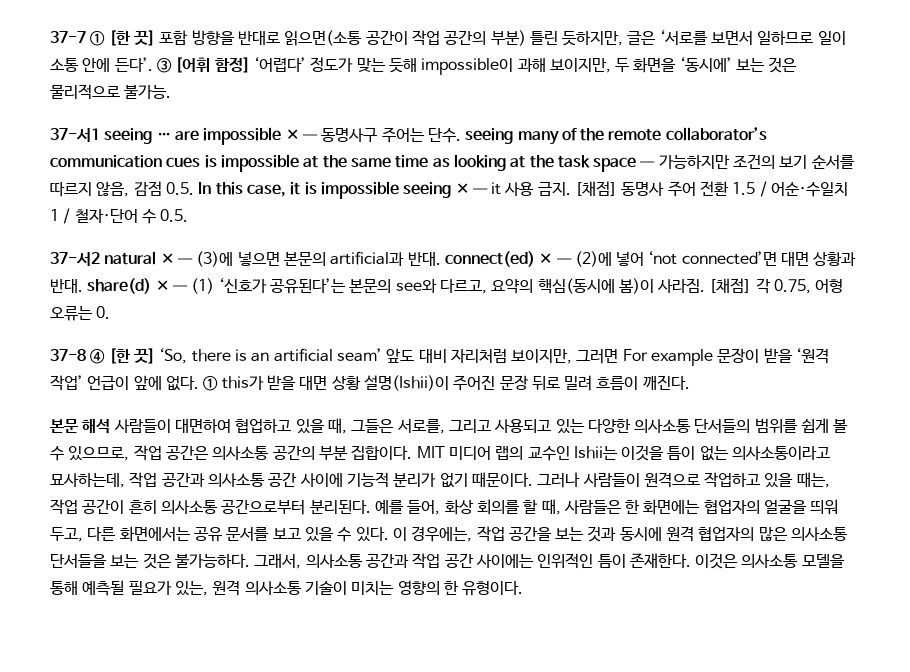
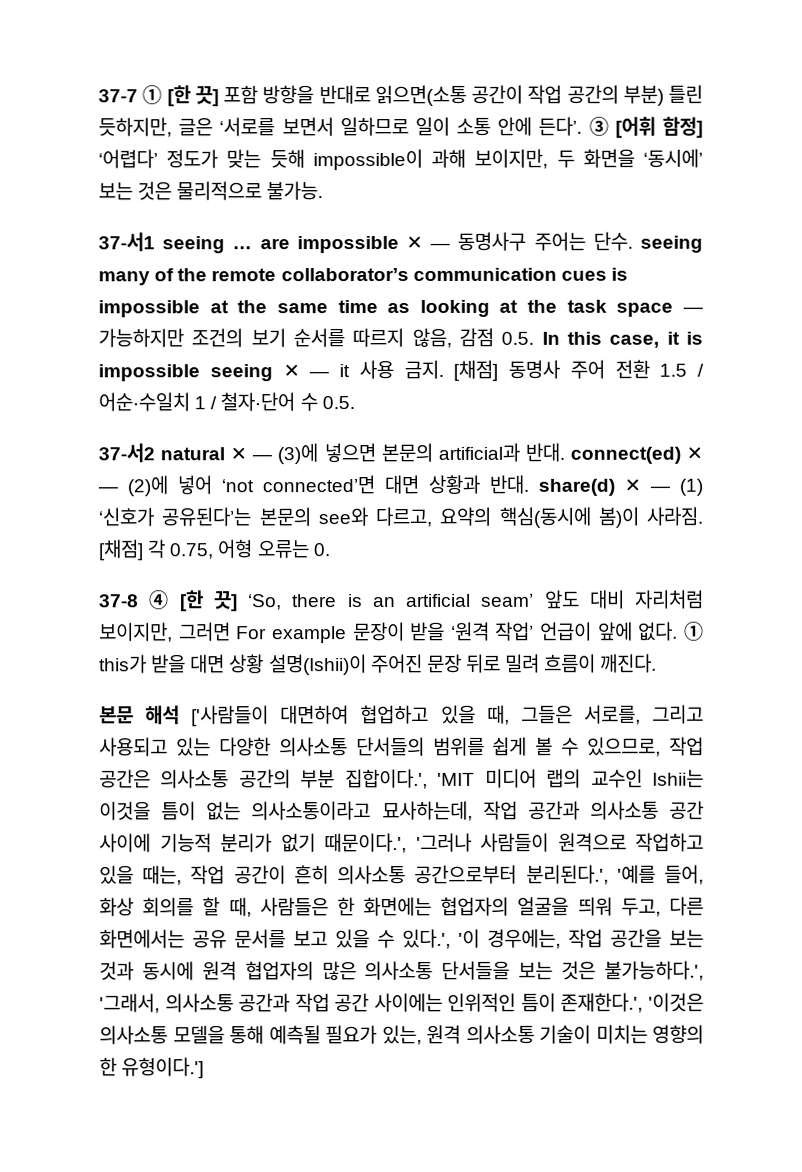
- 본문 해석 사람들이 대면하여 협업하고 있을 때, 그들은 서로를, 그리고 사용되고 있는 다양한 의사소통 단서들의 범위를 쉽게 볼 수 있으므로, 작업 공간은 의사소통 공간의 부분 집합이다. MIT 미디어 랩의 교수인 Ishii는 이것을 틈이 없는 의사소통이라고 묘사하는데, 작업 공간과 의사소통 공간 사이에 기능적 분리가 없기 때문이다. 그러나 사람들이 원격으로 작업하고 있을 때는, 작업 공간이 흔히 의사소통 공간으로부터 분리된다. 예를 들어, 화상 회의를 할 때, 사람들은 한 화면에는 협업자의 얼굴을 띄워 두고, 다른 화면에서는 공유 문서를 보고 있을 수 있다. 이 경우에는, 작업 공간을 보는 것과 동시에 원격 협업자의 많은 의사소통 단서들을 보는 것은 불가능하다. 그래서, 의사소통 공간과 작업 공간 사이에는 인위적인 틈이 존재한다. 이것은 의사소통 모델을 통해 예측될 필요가 있는, 원격 의사소통 기술이 미치는 영향의 한 유형이다.
+ 본문 해석 ['사람들이 대면하여 협업하고 있을 때, 그들은 서로를, 그리고 사용되고 있는 다양한 의사소통 단서들의 범위를 쉽게 볼 수 있으므로, 작업 공간은 의사소통 공간의 부분 집합이다.', 'MIT 미디어 랩의 교수인 Ishii는 이것을 틈이 없는 의사소통이라고 묘사하는데, 작업 공간과 의사소통 공간 사이에 기능적 분리가 없기 때문이다.', '그러나 사람들이 원격으로 작업하고 있을 때는, 작업 공간이 흔히 의사소통 공간으로부터 분리된다.', '예를 들어, 화상 회의를 할 때, 사람들은 한 화면에는 협업자의 얼굴을 띄워 두고, 다른 화면에서는 공유 문서를 보고 있을 수 있다.', '이 경우에는, 작업 공간을 보는 것과 동시에 원격 협업자의 많은 의사소통 단서들을 보는 것은 불가능하다.', '그래서, 의사소통 공간과 작업 공간 사이에는 인위적인 틈이 존재한다.', '이것은 의사소통 모델을 통해 예측될 필요가 있는, 원격 의사소통 기술이 미치는 영향의 한 유형이다.']

